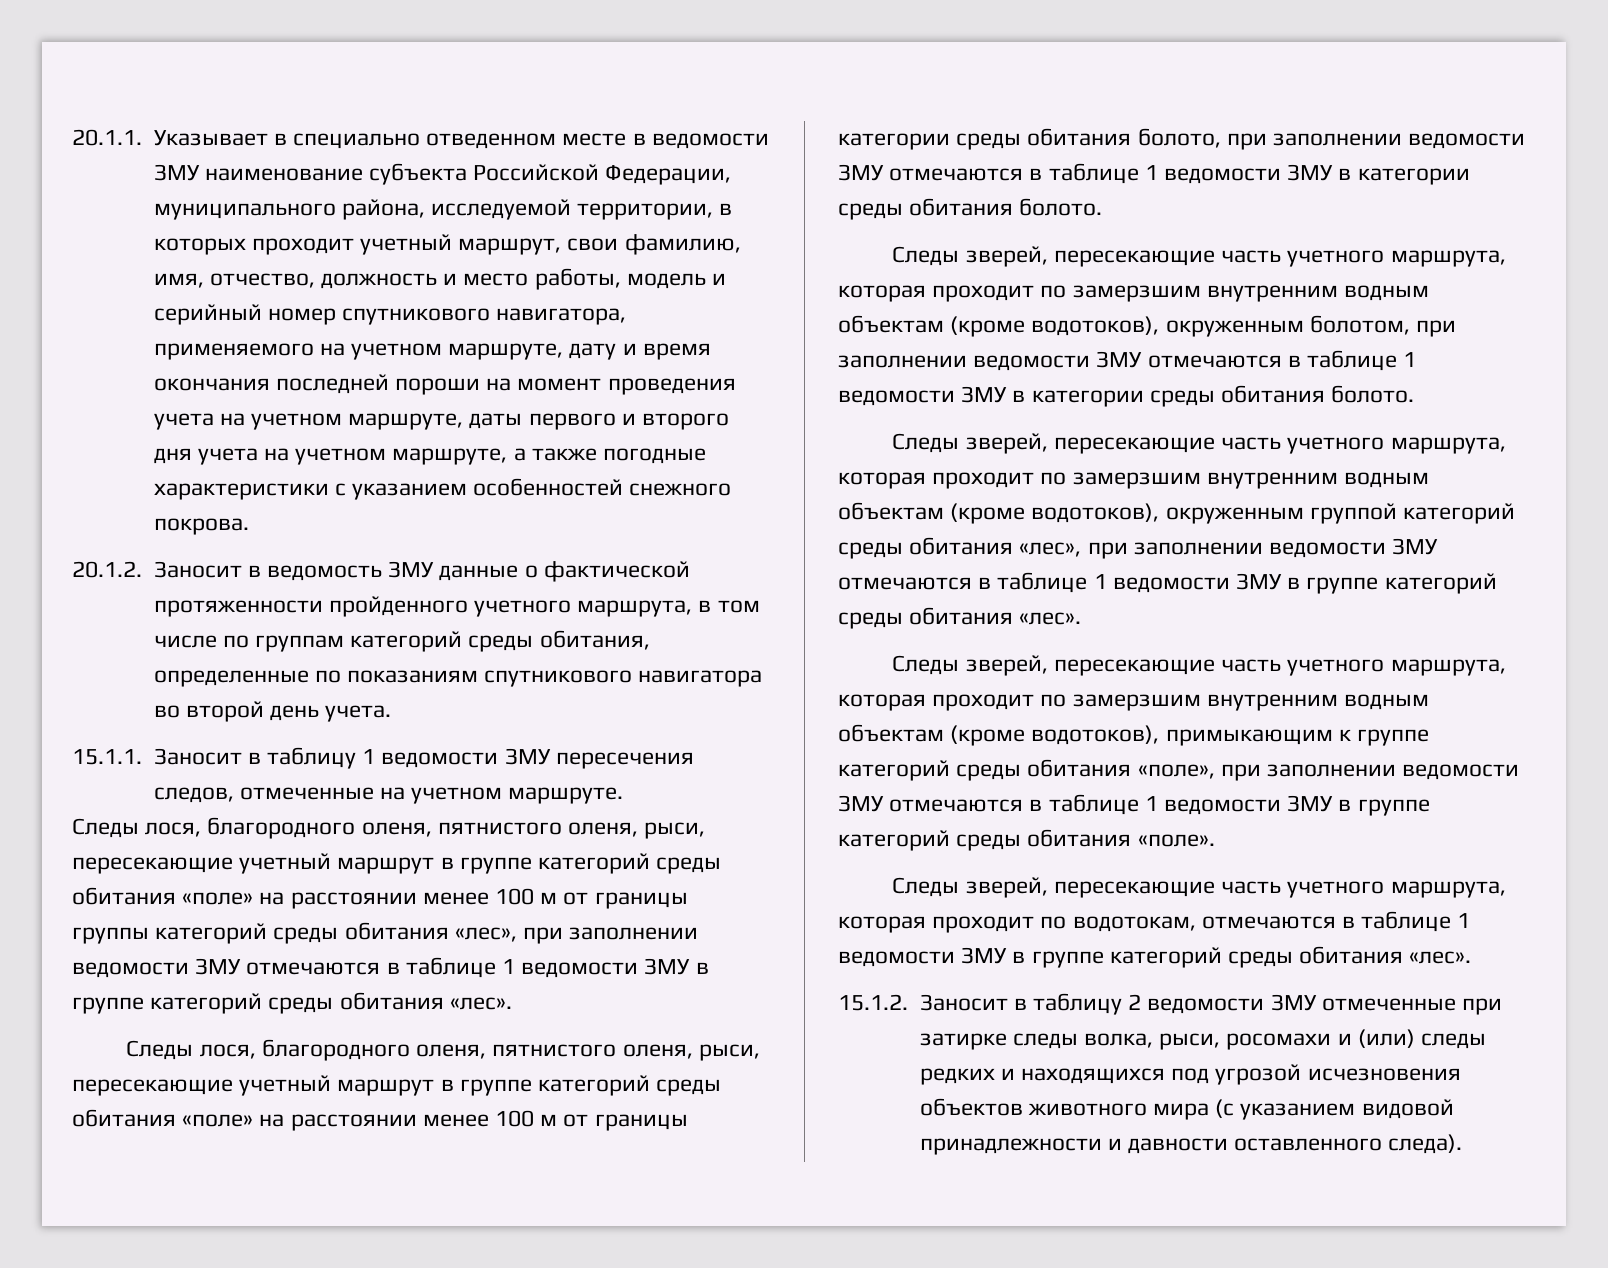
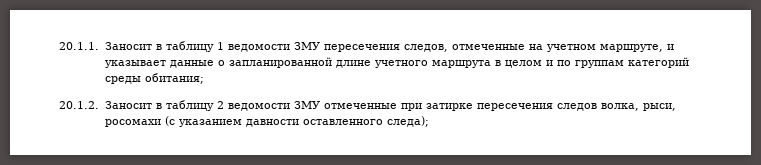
- 20.1.1. Указывает в специально отведенном месте в ведомости ЗМУ наименование субъекта Российской Федерации, муниципального района, исследуемой территории, в которых проходит учетный маршрут, свои фамилию, имя, отчество, должность и место работы, модель и серийный номер спутникового навигатора, применяемого на учетном маршруте, дату и время окончания последней пороши на момент проведения учета на учетном маршруте, даты первого и второго дня учета на учетном маршруте, а также погодные характеристики с указанием особенностей снежного покрова.
- 20.1.2. Заносит в ведомость ЗМУ данные о фактической протяженности пройденного учетного маршрута, в том числе по группам категорий среды обитания, определенные по показаниям спутникового навигатора во второй день учета.
- 15.1.1. Заносит в таблицу 1 ведомости ЗМУ пересечения следов, отмеченные на учетном маршруте.
- Следы лося, благородного оленя, пятнистого оленя, рыси, пересекающие учетный маршрут в группе категорий среды обитания «поле» на расстоянии менее 100 м от границы группы категорий среды обитания «лес», при заполнении ведомости ЗМУ отмечаются в таблице 1 ведомости ЗМУ в группе категорий среды обитания «лес».
- Следы лося, благородного оленя, пятнистого оленя, рыси, пересекающие учетный маршрут в группе категорий среды обитания «поле» на расстоянии менее 100 м от границы категории среды обитания болото, при заполнении ведомости ЗМУ отмечаются в таблице 1 ведомости ЗМУ в категории среды обитания болото.
- Следы зверей, пересекающие часть учетного маршрута, которая проходит по замерзшим внутренним водным объектам (кроме водотоков), окруженным болотом, при заполнении ведомости ЗМУ отмечаются в таблице 1 ведомости ЗМУ в категории среды обитания болото.
- Следы зверей, пересекающие часть учетного маршрута, которая проходит по замерзшим внутренним водным объектам (кроме водотоков), окруженным группой категорий среды обитания «лес», при заполнении ведомости ЗМУ отмечаются в таблице 1 ведомости ЗМУ в группе категорий среды обитания «лес».
- Следы зверей, пересекающие часть учетного маршрута, которая проходит по замерзшим внутренним водным объектам (кроме водотоков), примыкающим к группе категорий среды обитания «поле», при заполнении ведомости ЗМУ отмечаются в таблице 1 ведомости ЗМУ в группе категорий среды обитания «поле».
- Следы зверей, пересекающие часть учетного маршрута, которая проходит по водотокам, отмечаются в таблице 1 ведомости ЗМУ в группе категорий среды обитания «лес».
- 15.1.2. Заносит в таблицу 2 ведомости ЗМУ отмеченные при затирке следы волка, рыси, росомахи и (или) следы редких и находящихся под угрозой исчезновения объектов животного мира (с указанием видовой принадлежности и давности оставленного следа).
+ 20.1.1. Заносит в таблицу 1 ведомости ЗМУ пересечения следов, отмеченные на учетном маршруте, и указывает данные о запланированной длине учетного маршрута в целом и по группам категорий среды обитания;
+ 20.1.2. Заносит в таблицу 2 ведомости ЗМУ отмеченные при затирке пересечения следов волка, рыси, росомахи (с указанием давности оставленного следа);

